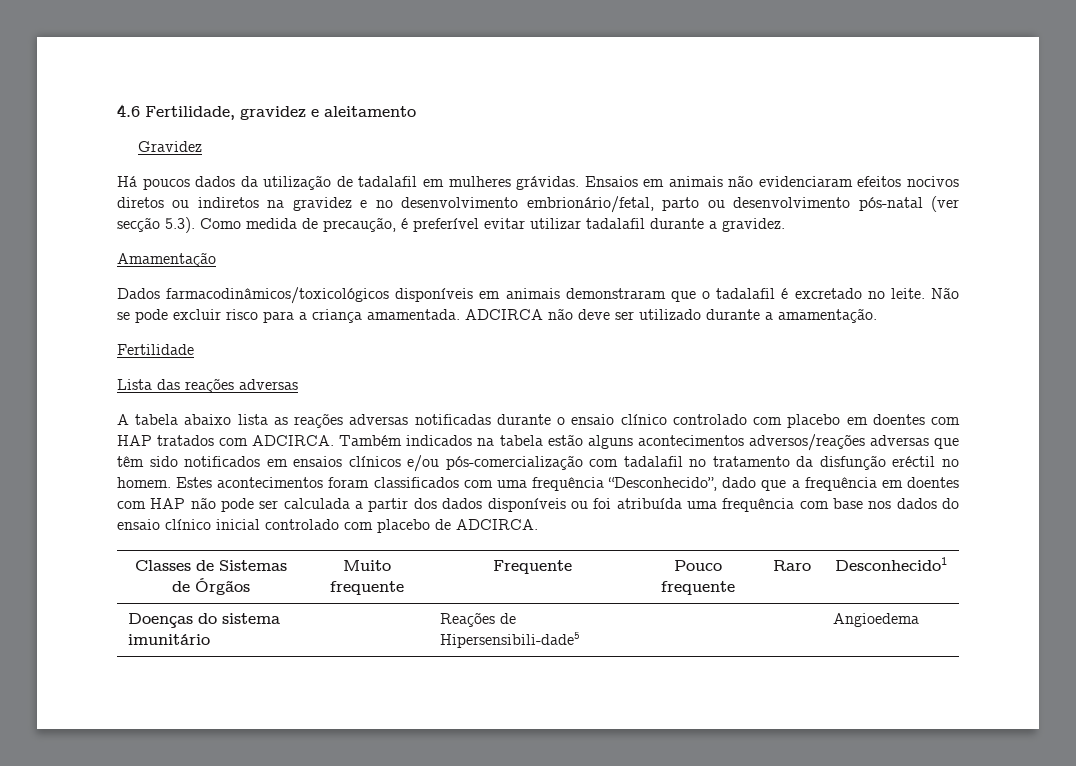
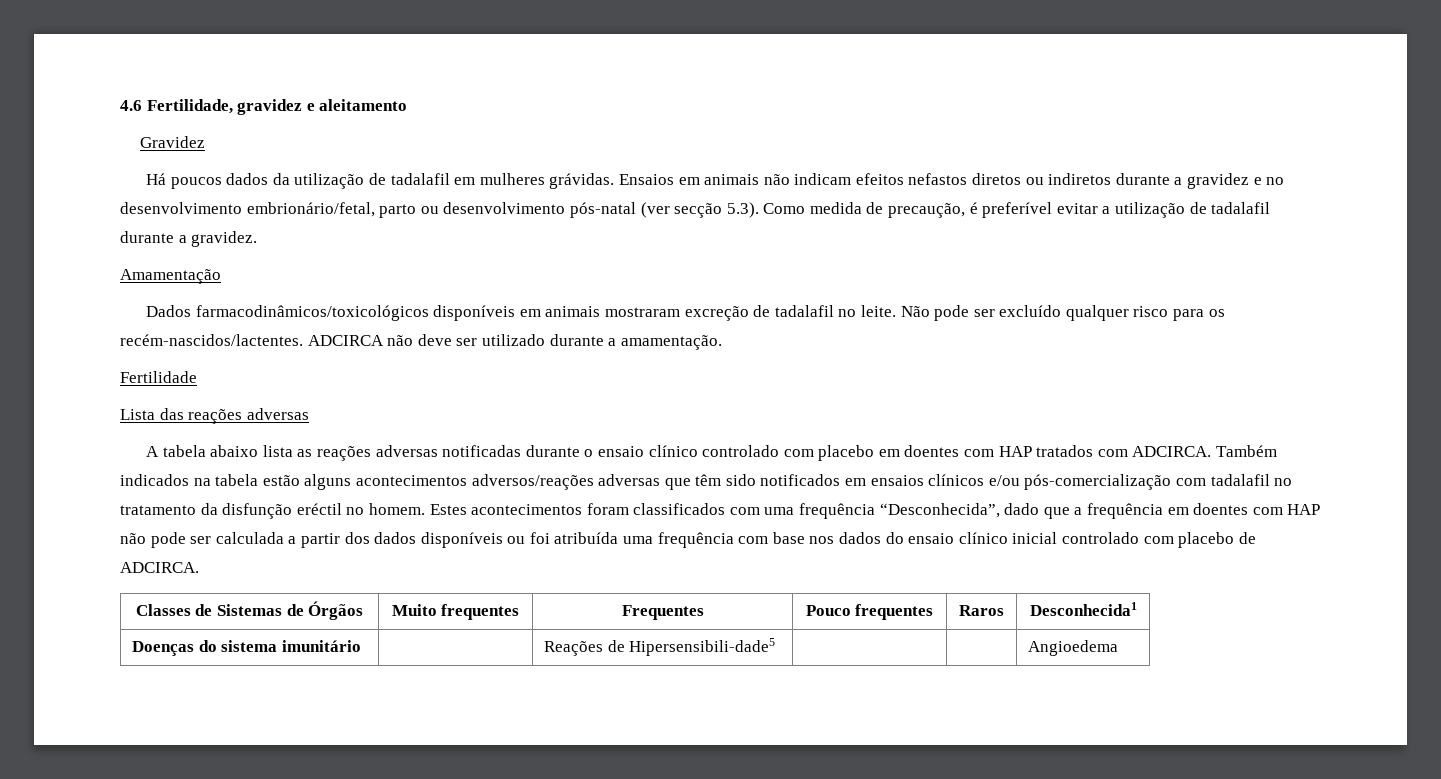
- Ensaios em animais não evidenciaram efeitos nocivos diretos ou indiretos na gravidez e no desenvolvimento embrionário/fetal, parto ou desenvolvimento pós-natal (ver secção 5.3). Como medida de precaução, é preferível evitar utilizar tadalafil durante a gravidez.
+ Ensaios em animais não indicam efeitos nefastos diretos ou indiretos durante a gravidez e no desenvolvimento embrionário/fetal, parto ou desenvolvimento pós-natal (ver secção 5.3). Como medida de precaução, é preferível evitar a utilização de tadalafil durante a gravidez.
- Dados farmacodinâmicos/toxicológicos disponíveis em animais demonstraram que o tadalafil é excretado no leite. Não se pode excluir risco para a criança amamentada.
+ Dados farmacodinâmicos/toxicológicos disponíveis em animais mostraram excreção de tadalafil no leite. Não pode ser excluído qualquer risco para os recém-nascidos/lactentes.
- Estes acontecimentos foram classificados com uma frequência “Desconhecido”, dado que a frequência em doentes com HAP não pode ser calculada a partir dos dados disponíveis ou foi atribuída uma frequência com base nos dados do ensaio clínico inicial controlado com placebo de ADCIRCA.
+ Estes acontecimentos foram classificados com uma frequência “Desconhecida”, dado que a frequência em doentes com HAP não pode ser calculada a partir dos dados disponíveis ou foi atribuída uma frequência com base nos dados do ensaio clínico inicial controlado com placebo de ADCIRCA.
- Classes de Sistemas de Órgãos | Muito frequente | Frequente | Pouco frequente | Raro | Desconhecido1
+ Classes de Sistemas de Órgãos | Muito frequentes | Frequentes | Pouco frequentes | Raros | Desconhecida1

